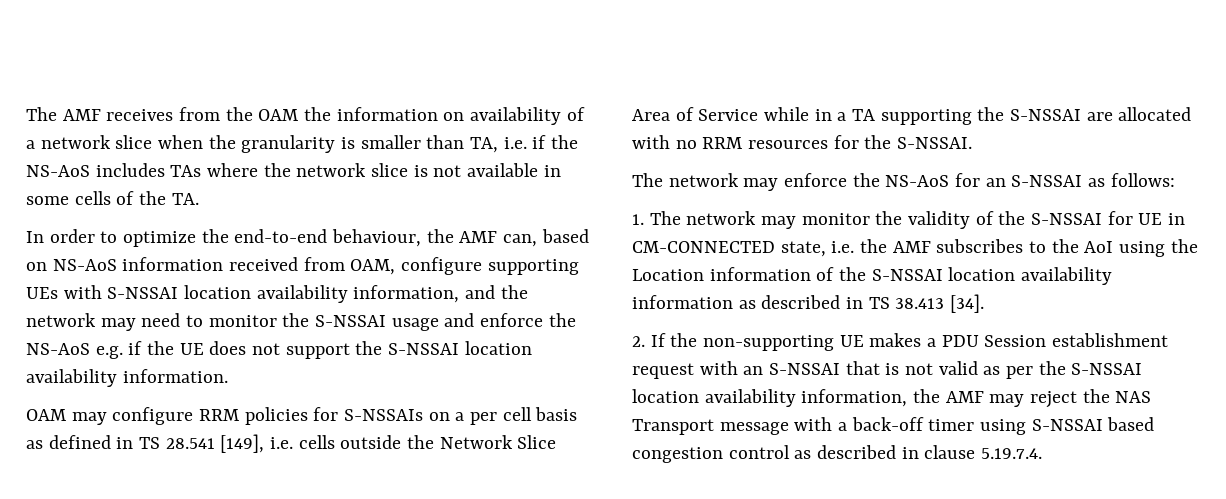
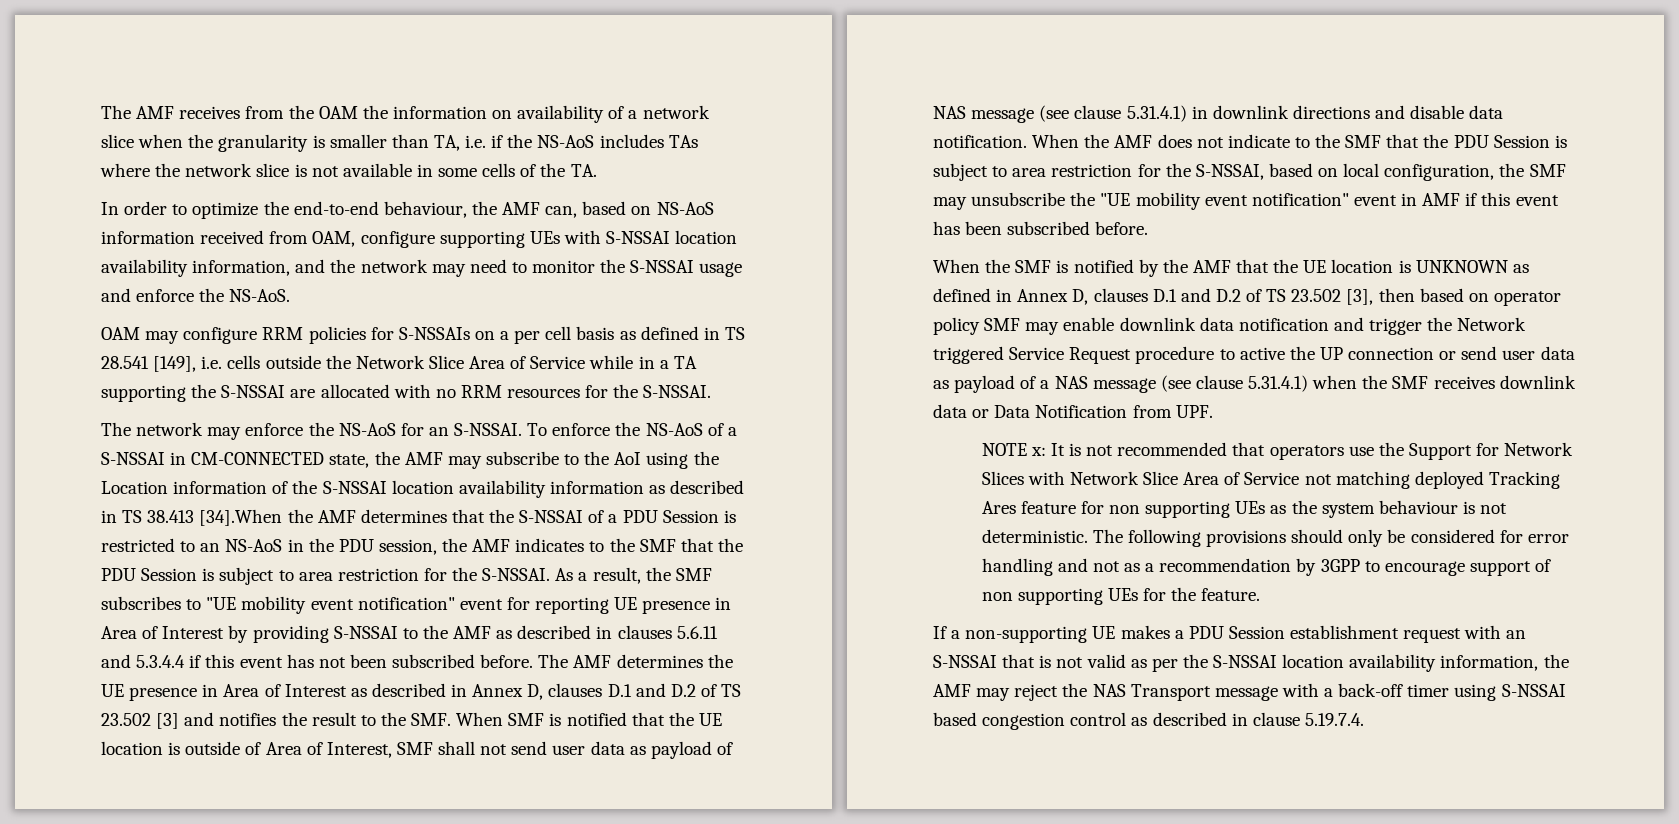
- In order to optimize the end-to-end behaviour, the AMF can, based on NS-AoS information received from OAM, configure supporting UEs with S-NSSAI location availability information, and the network may need to monitor the S-NSSAI usage and enforce the NS-AoS e.g. if the UE does not support the S-NSSAI location availability information.
+ In order to optimize the end-to-end behaviour, the AMF can, based on NS-AoS information received from OAM, configure supporting UEs with S-NSSAI location availability information, and the network may need to monitor the S-NSSAI usage and enforce the NS-AoS.
- The network may enforce the NS-AoS for an S-NSSAI as follows:
- 1. The network may monitor the validity of the S-NSSAI for UE in CM-CONNECTED state, i.e. the AMF subscribes to the AoI using the Location information of the S-NSSAI location availability information as described in TS 38.413 [34].
- 2. If the non-supporting UE makes a PDU Session establishment request with an S-NSSAI that is not valid as per the S-NSSAI location availability information, the AMF may reject the NAS Transport message with a back-off timer using S-NSSAI based congestion control as described in clause 5.19.7.4.
+ The network may enforce the NS-AoS for an S-NSSAI. To enforce the NS-AoS of a S-NSSAI in CM-CONNECTED state, the AMF may subscribe to the AoI using the Location information of the S-NSSAI location availability information as described in TS 38.413 [34].When the AMF determines that the S-NSSAI of a PDU Session is restricted to an NS-AoS in the PDU session, the AMF indicates to the SMF that the PDU Session is subject to area restriction for the S-NSSAI. As a result, the SMF subscribes to "UE mobility event notification" event for reporting UE presence in Area of Interest by providing S-NSSAI to the AMF as described in clauses 5.6.11 and 5.3.4.4 if this event has not been subscribed before. The AMF determines the UE presence in Area of Interest as described in Annex D, clauses D.1 and D.2 of TS 23.502 [3] and notifies the result to the SMF. When SMF is notified that the UE location is outside of Area of Interest, SMF shall not send user data as payload of NAS message (see clause 5.31.4.1) in downlink directions and disable data notification. When the AMF does not indicate to the SMF that the PDU Session is subject to area restriction for the S-NSSAI, based on local configuration, the SMF may unsubscribe the "UE mobility event notification" event in AMF if this event has been subscribed before.
+ When the SMF is notified by the AMF that the UE location is UNKNOWN as defined in Annex D, clauses D.1 and D.2 of TS 23.502 [3], then based on operator policy SMF may enable downlink data notification and trigger the Network triggered Service Request procedure to active the UP connection or send user data as payload of a NAS message (see clause 5.31.4.1) when the SMF receives downlink data or Data Notification from UPF.
+ NOTE x: It is not recommended that operators use the Support for Network Slices with Network Slice Area of Service not matching deployed Tracking Ares feature for non supporting UEs as the system behaviour is not deterministic. The following provisions should only be considered for error handling and not as a recommendation by 3GPP to encourage support of non supporting UEs for the feature.
+ If a non-supporting UE makes a PDU Session establishment request with an S-NSSAI that is not valid as per the S-NSSAI location availability information, the AMF may reject the NAS Transport message with a back-off timer using S-NSSAI based congestion control as described in clause 5.19.7.4.

